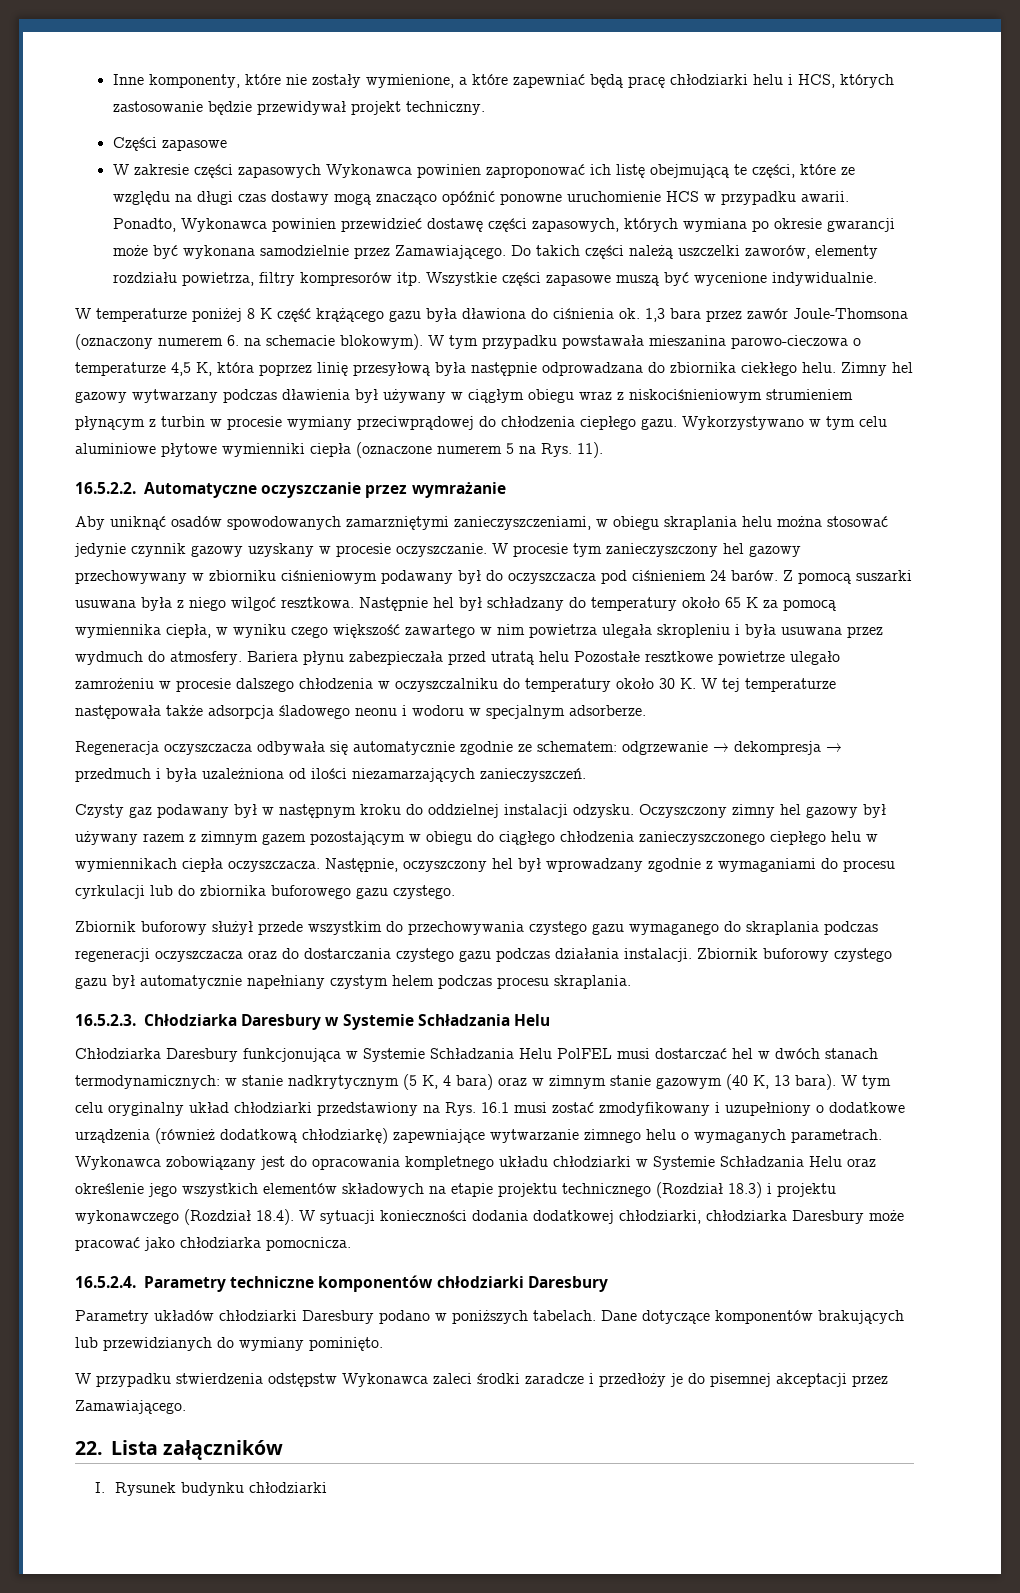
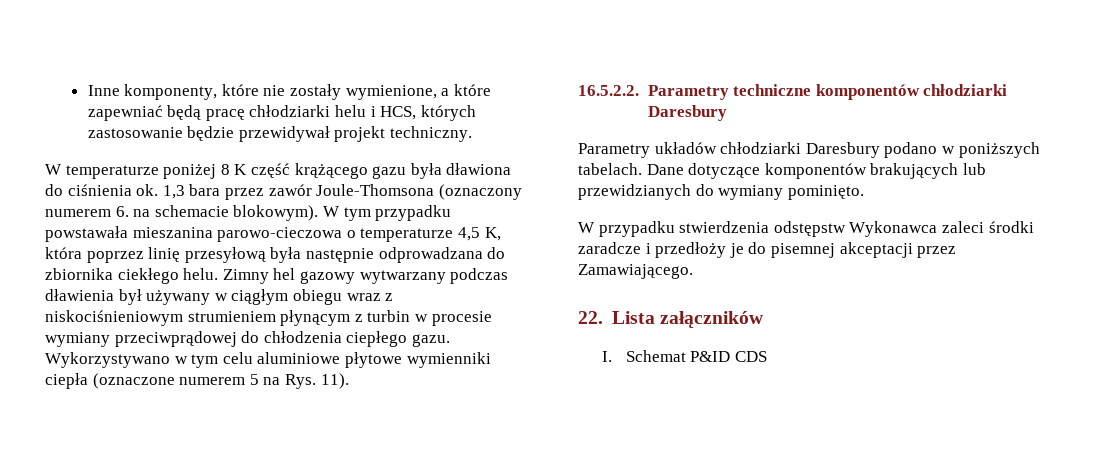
- Części zapasowe
- W zakresie części zapasowych Wykonawca powinien zaproponować ich listę obejmującą te części, które ze względu na długi czas dostawy mogą znacząco opóźnić ponowne uruchomienie HCS w przypadku awarii. Ponadto, Wykonawca powinien przewidzieć dostawę części zapasowych, których wymiana po okresie gwarancji może być wykonana samodzielnie przez Zamawiającego. Do takich części należą uszczelki zaworów, elementy rozdziału powietrza, filtry kompresorów itp. Wszystkie części zapasowe muszą być wycenione indywidualnie.
- 16.5.2.2. Automatyczne oczyszczanie przez wymrażanie
- Aby uniknąć osadów spowodowanych zamarzniętymi zanieczyszczeniami, w obiegu skraplania helu można stosować jedynie czynnik gazowy uzyskany w procesie oczyszczanie. W procesie tym zanieczyszczony hel gazowy przechowywany w zbiorniku ciśnieniowym podawany był do oczyszczacza pod ciśnieniem 24 barów. Z pomocą suszarki usuwana była z niego wilgoć resztkowa. Następnie hel był schładzany do temperatury około 65 K za pomocą wymiennika ciepła, w wyniku czego większość zawartego w nim powietrza ulegała skropleniu i była usuwana przez wydmuch do atmosfery. Bariera płynu zabezpieczała przed utratą helu Pozostałe resztkowe powietrze ulegało zamrożeniu w procesie dalszego chłodzenia w oczyszczalniku do temperatury około 30 K. W tej temperaturze następowała także adsorpcja śladowego neonu i wodoru w specjalnym adsorberze.
- Regeneracja oczyszczacza odbywała się automatycznie zgodnie ze schematem: odgrzewanie → dekompresja → przedmuch i była uzależniona od ilości niezamarzających zanieczyszczeń.
- Czysty gaz podawany był w następnym kroku do oddzielnej instalacji odzysku. Oczyszczony zimny hel gazowy był używany razem z zimnym gazem pozostającym w obiegu do ciągłego chłodzenia zanieczyszczonego ciepłego helu w wymiennikach ciepła oczyszczacza. Następnie, oczyszczony hel był wprowadzany zgodnie z wymaganiami do procesu cyrkulacji lub do zbiornika buforowego gazu czystego.
- Zbiornik buforowy służył przede wszystkim do przechowywania czystego gazu wymaganego do skraplania podczas regeneracji oczyszczacza oraz do dostarczania czystego gazu podczas działania instalacji. Zbiornik buforowy czystego gazu był automatycznie napełniany czystym helem podczas procesu skraplania.
- 16.5.2.3. Chłodziarka Daresbury w Systemie Schładzania Helu
- Chłodziarka Daresbury funkcjonująca w Systemie Schładzania Helu PolFEL musi dostarczać hel w dwóch stanach termodynamicznych: w stanie nadkrytycznym (5 K, 4 bara) oraz w zimnym stanie gazowym (40 K, 13 bara). W tym celu oryginalny układ chłodziarki przedstawiony na Rys. 16.1 musi zostać zmodyfikowany i uzupełniony o dodatkowe urządzenia (również dodatkową chłodziarkę) zapewniające wytwarzanie zimnego helu o wymaganych parametrach. Wykonawca zobowiązany jest do opracowania kompletnego układu chłodziarki w Systemie Schładzania Helu oraz określenie jego wszystkich elementów składowych na etapie projektu technicznego (Rozdział 18.3) i projektu wykonawczego (Rozdział 18.4). W sytuacji konieczności dodania dodatkowej chłodziarki, chłodziarka Daresbury może pracować jako chłodziarka pomocnicza.
- 16.5.2.4. Parametry techniczne komponentów chłodziarki Daresbury
+ 16.5.2.2. Parametry techniczne komponentów chłodziarki Daresbury
- I. Rysunek budynku chłodziarki
+ I. Schemat P&ID CDS

